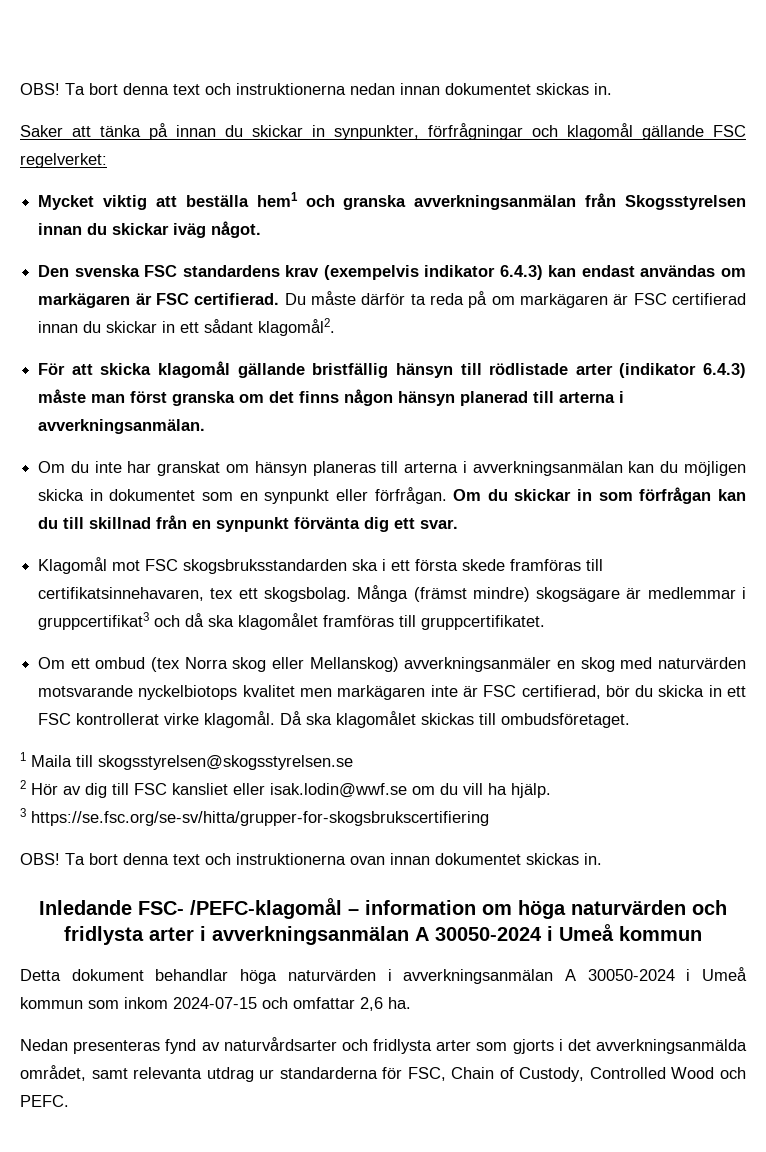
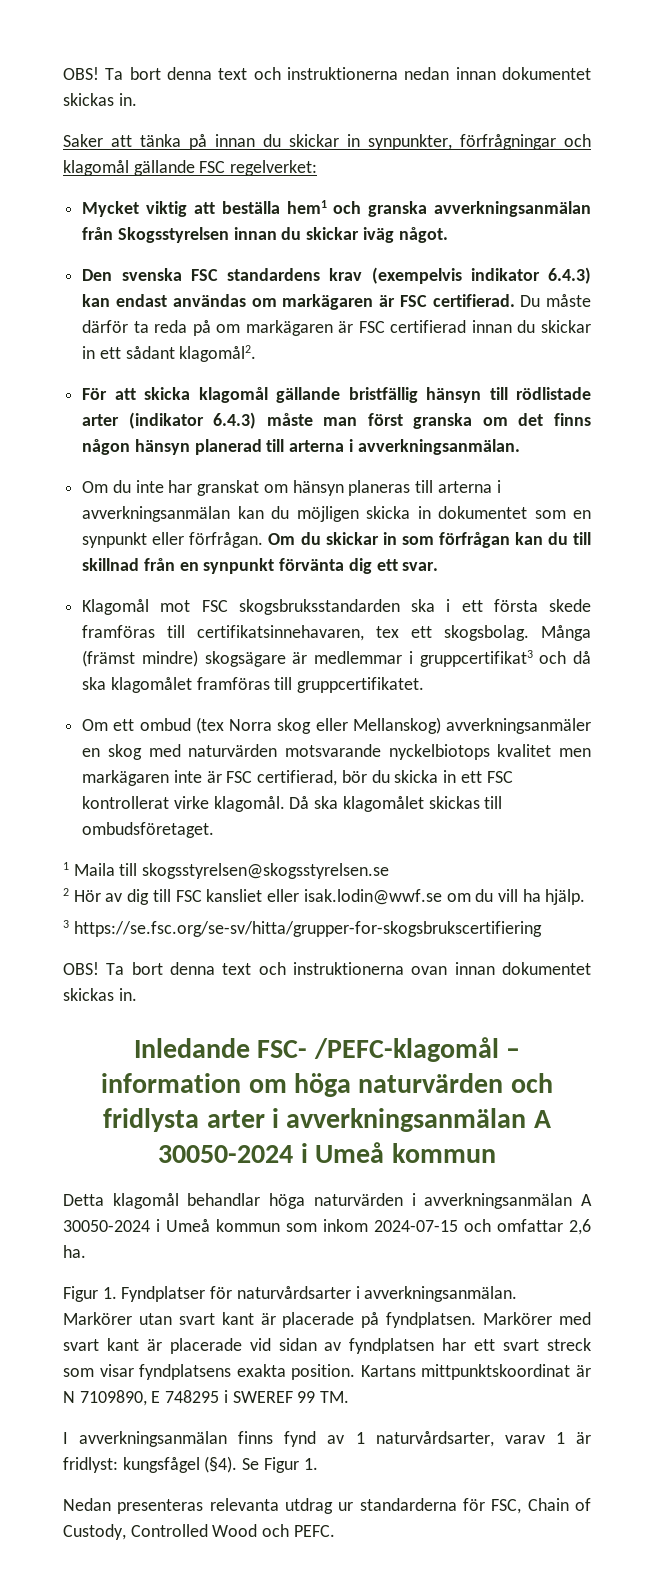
- Detta dokument behandlar höga naturvärden i avverkningsanmälan A 30050-2024 i Umeå kommun som inkom 2024-07-15 och omfattar 2,6 ha.
+ Detta klagomål behandlar höga naturvärden i avverkningsanmälan A 30050-2024 i Umeå kommun som inkom 2024-07-15 och omfattar 2,6 ha.
- Nedan presenteras fynd av naturvårdsarter och fridlysta arter som gjorts i det avverkningsanmälda området, samt relevanta utdrag ur standarderna för FSC, Chain of Custody, Controlled Wood och PEFC.
+ Figur 1. Fyndplatser för naturvårdsarter i avverkningsanmälan. Markörer utan svart kant är placerade på fyndplatsen. Markörer med svart kant är placerade vid sidan av fyndplatsen har ett svart streck som visar fyndplatsens exakta position. Kartans mittpunktskoordinat är N 7109890, E 748295 i SWEREF 99 TM.
+ I avverkningsanmälan finns fynd av 1 naturvårdsarter, varav 1 är fridlyst: kungsfågel (§4). Se Figur 1.
+ Nedan presenteras relevanta utdrag ur standarderna för FSC, Chain of Custody, Controlled Wood och PEFC.

